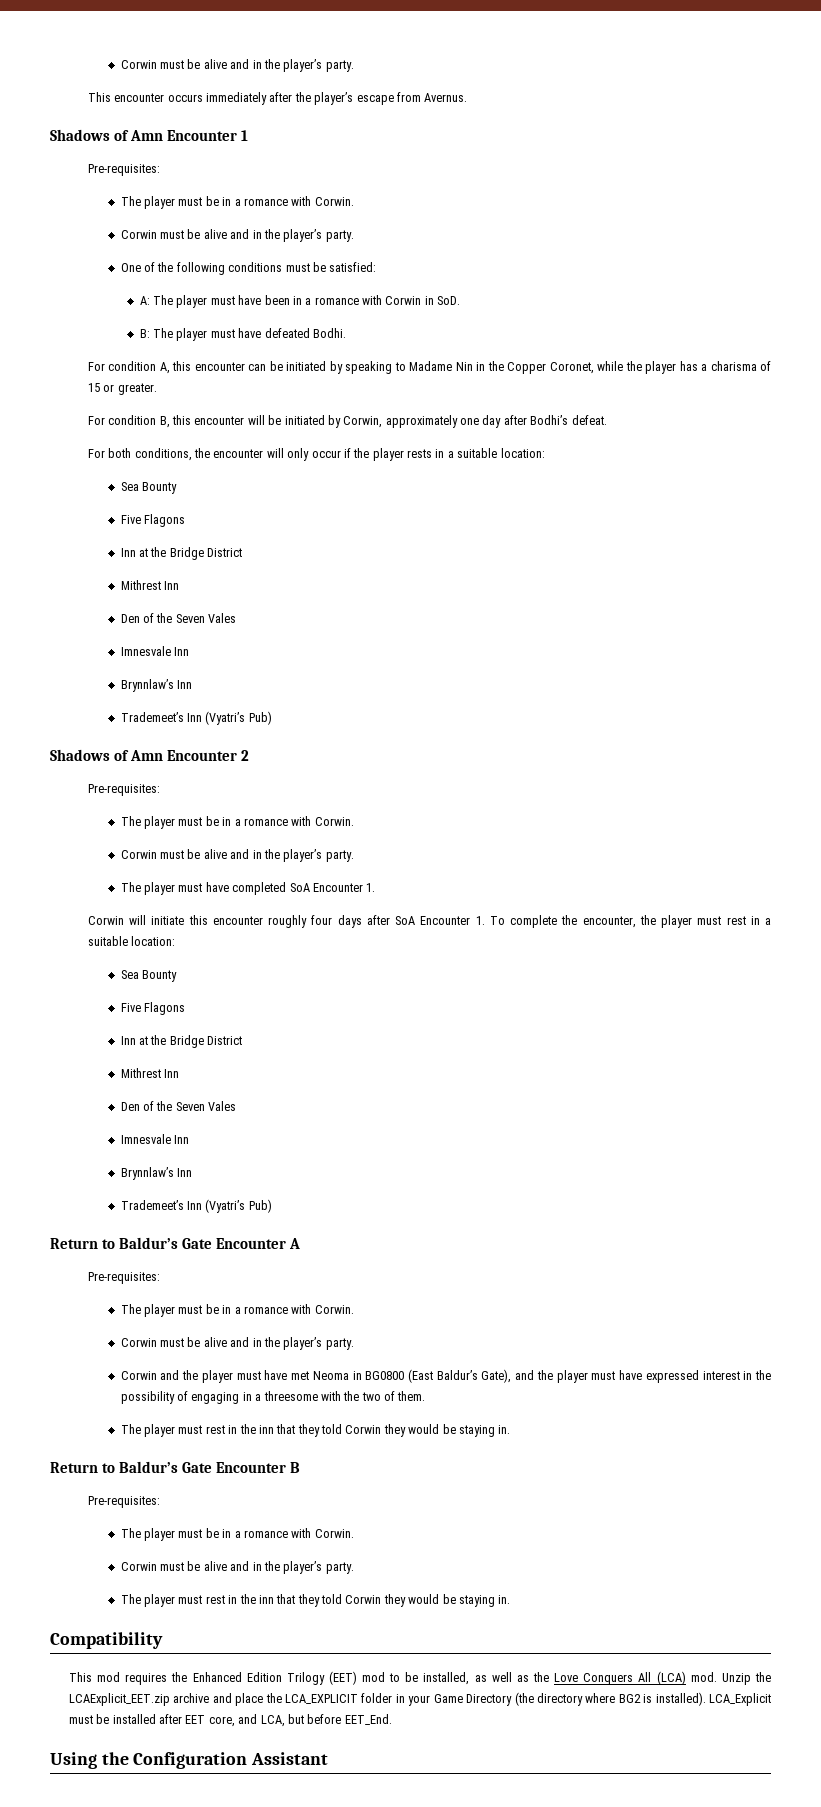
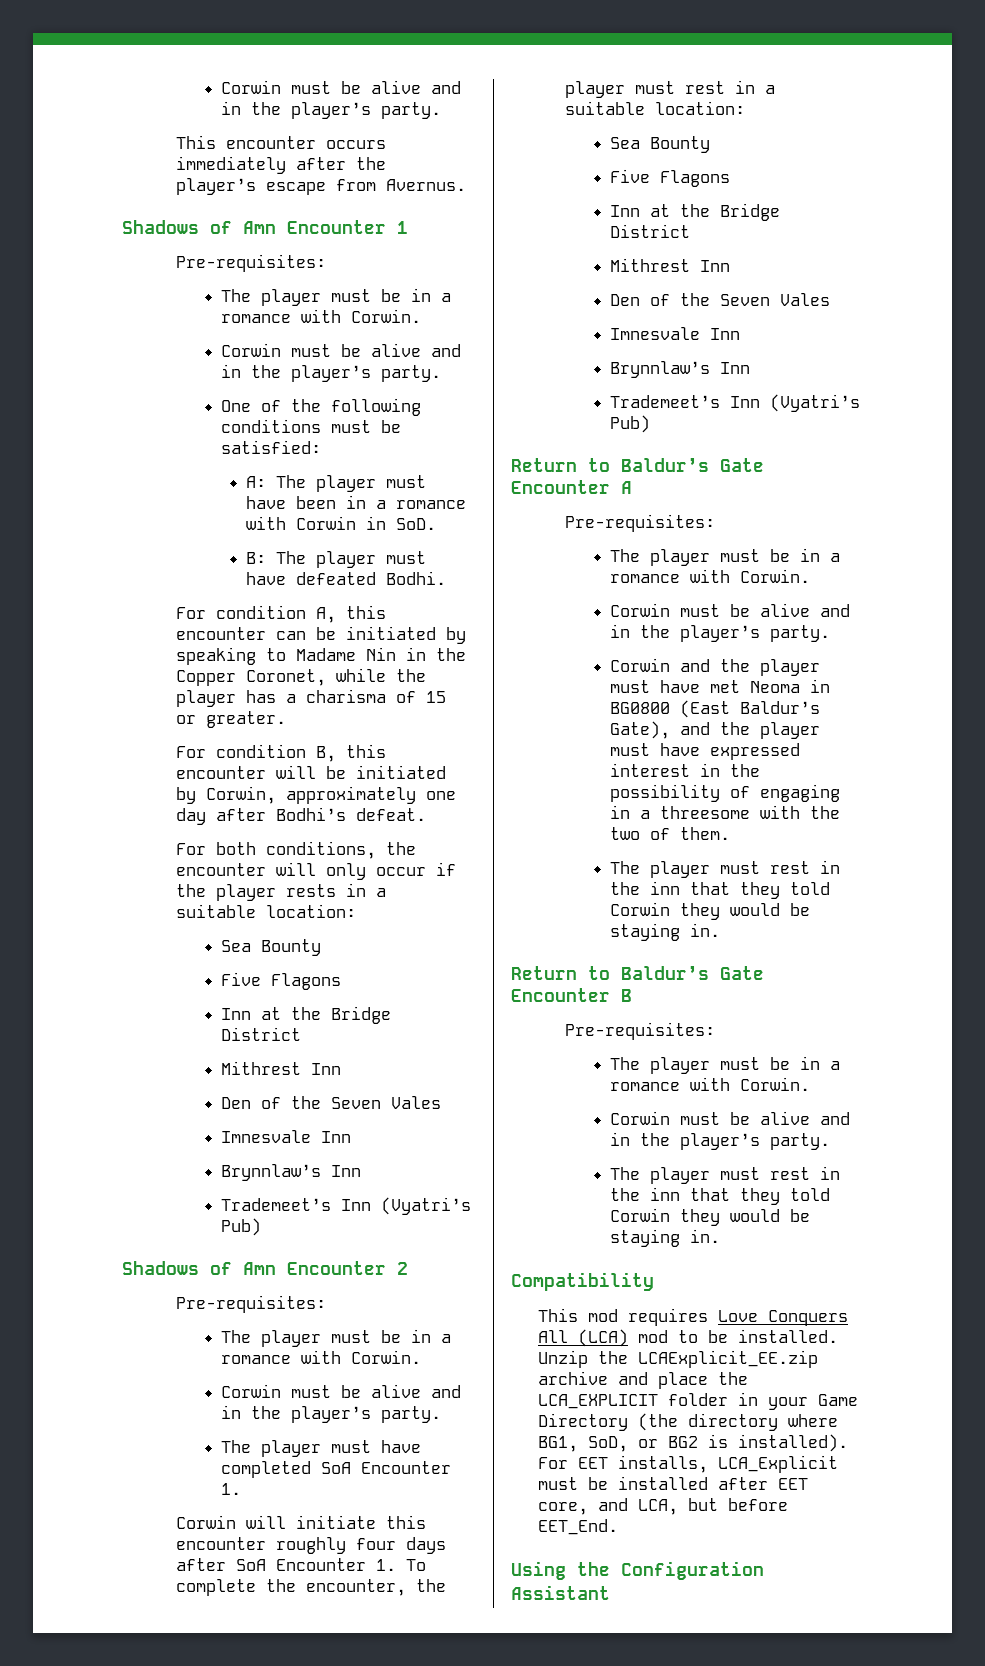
- This mod requires the Enhanced Edition Trilogy (EET) mod to be installed, as well as the Love Conquers All (LCA) mod.
+ This mod requires Love Conquers All (LCA) mod to be installed.
- Unzip the LCAExplicit_EET.zip archive and place the LCA_EXPLICIT folder in your Game Directory (the directory where BG2 is installed). LCA_Explicit must be installed after EET core, and LCA, but before EET_End.
+ Unzip the LCAExplicit_EE.zip archive and place the LCA_EXPLICIT folder in your Game Directory (the directory where BG1, SoD, or BG2 is installed). For EET installs, LCA_Explicit must be installed after EET core, and LCA, but before EET_End.

